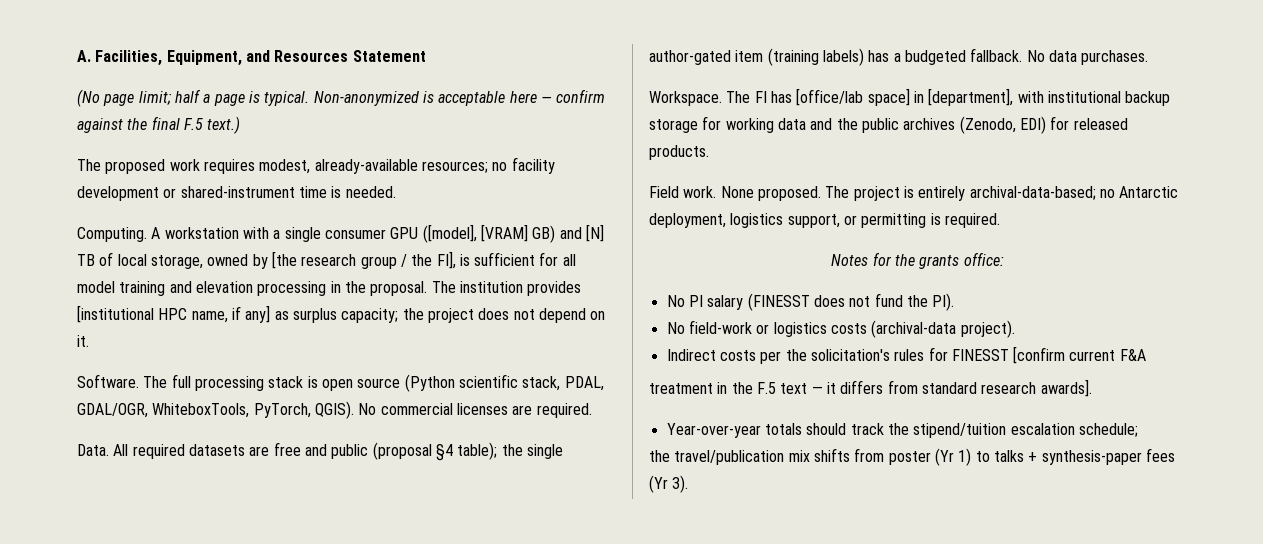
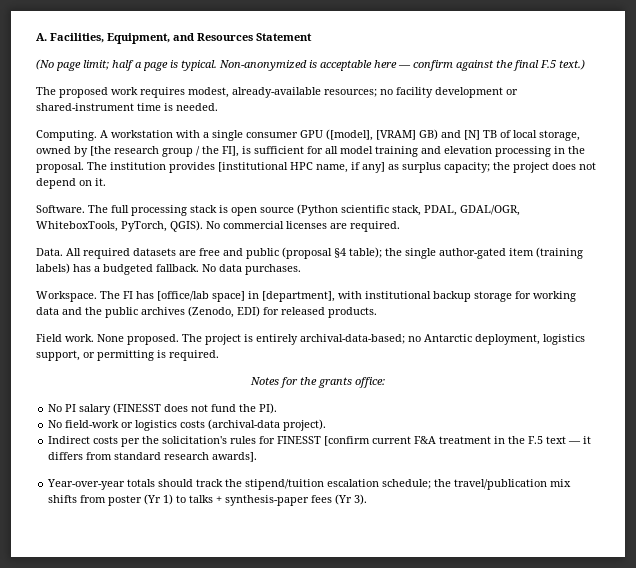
- Indirect costs per the solicitation's rules for FINESST [confirm current F&A
- treatment in the F.5 text — it differs from standard research awards].
+ Indirect costs per the solicitation's rules for FINESST [confirm current F&A treatment in the F.5 text — it differs from standard research awards].
- Year-over-year totals should track the stipend/tuition escalation schedule;
- the travel/publication mix shifts from poster (Yr 1) to talks + synthesis-paper fees (Yr 3).
+ Year-over-year totals should track the stipend/tuition escalation schedule; the travel/publication mix shifts from poster (Yr 1) to talks + synthesis-paper fees (Yr 3).

